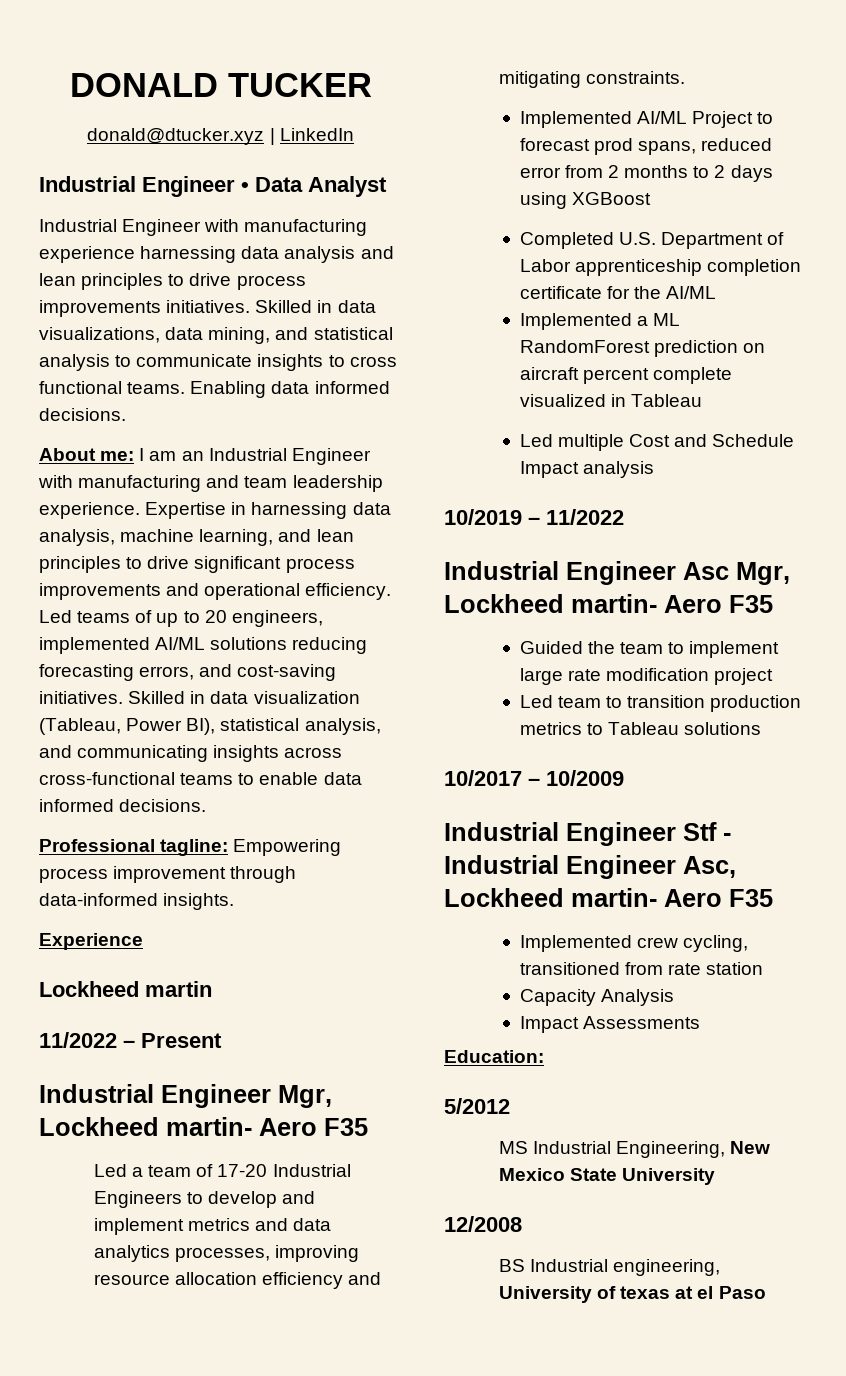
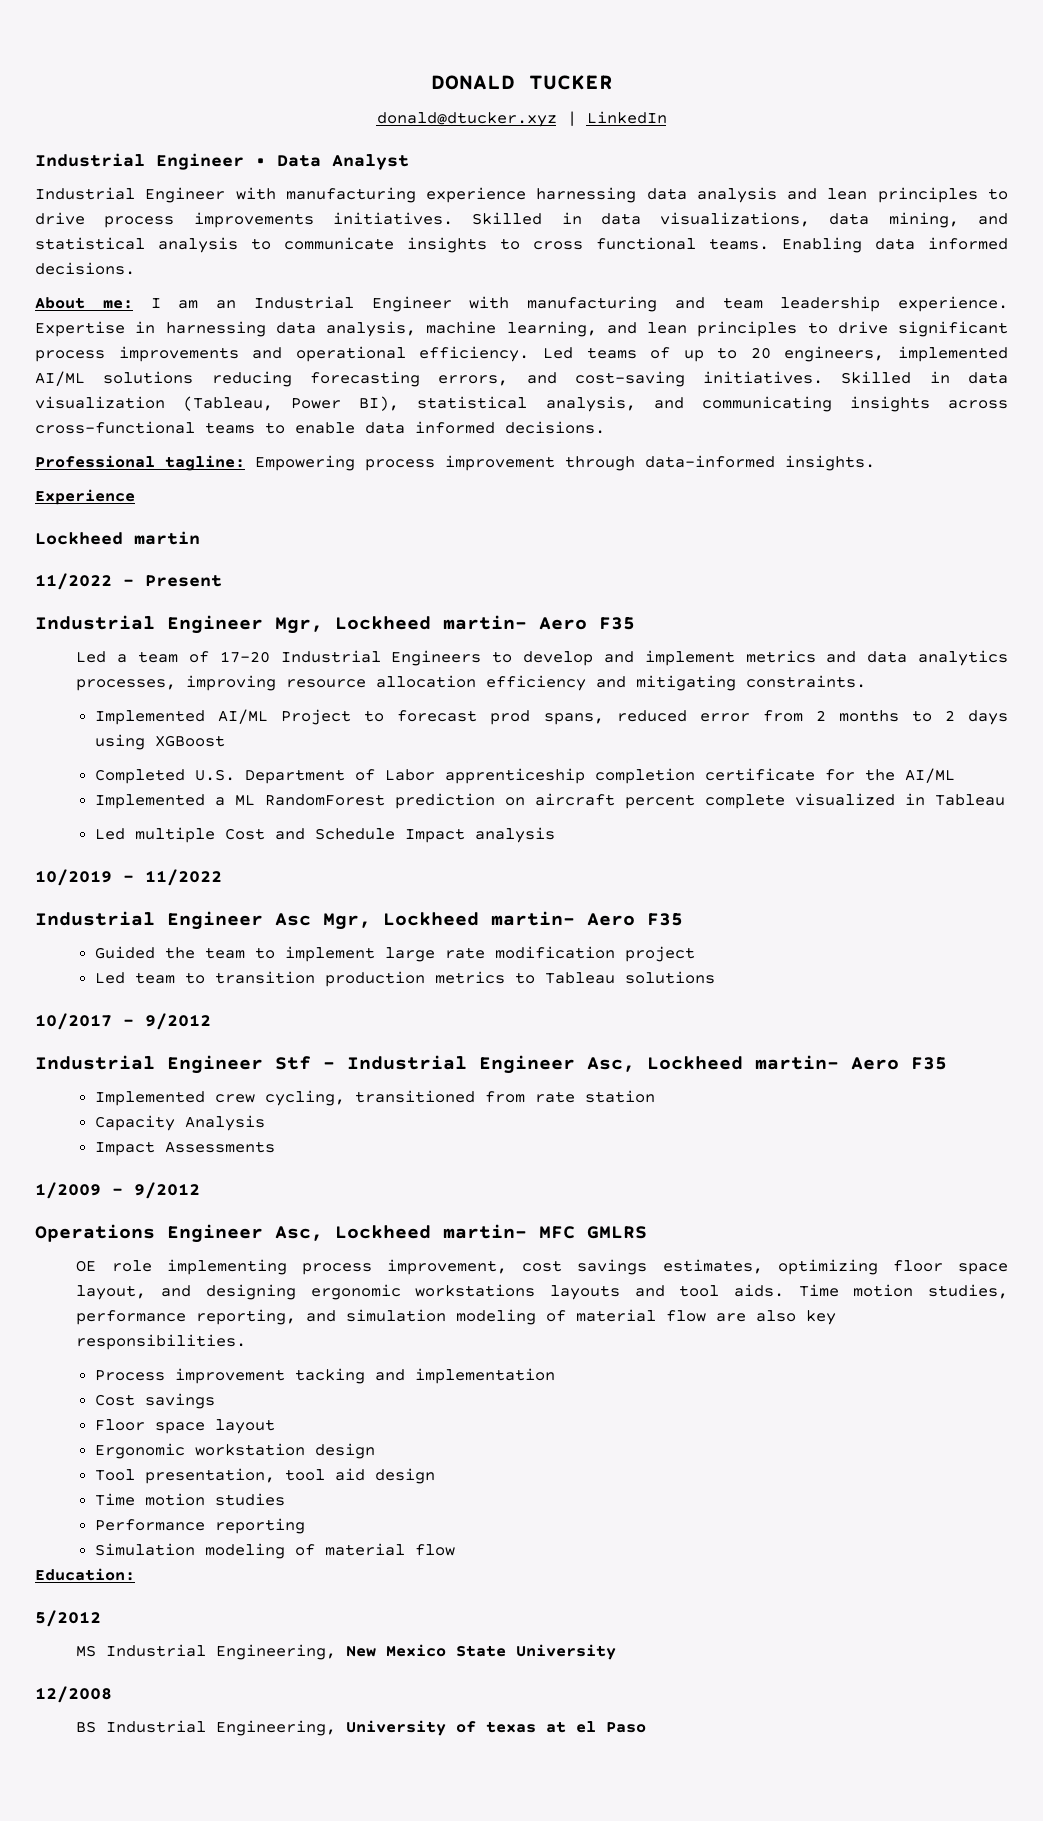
- 10/2017 – 10/2009
+ 10/2017 – 9/2012
+ 1/2009 – 9/2012
+ Operations Engineer Asc, Lockheed martin- MFC GMLRS
+ OE role implementing process improvement, cost savings estimates, optimizing floor space layout, and designing ergonomic workstations layouts and tool aids. Time motion studies, performance reporting, and simulation modeling of material flow are also key responsibilities.
+ Process improvement tacking and implementation
+ Cost savings
+ Floor space layout
+ Ergonomic workstation design
+ Tool presentation, tool aid design
+ Time motion studies
+ Performance reporting
+ Simulation modeling of material flow
- BS Industrial engineering, University of texas at el Paso
+ BS Industrial Engineering, University of texas at el Paso

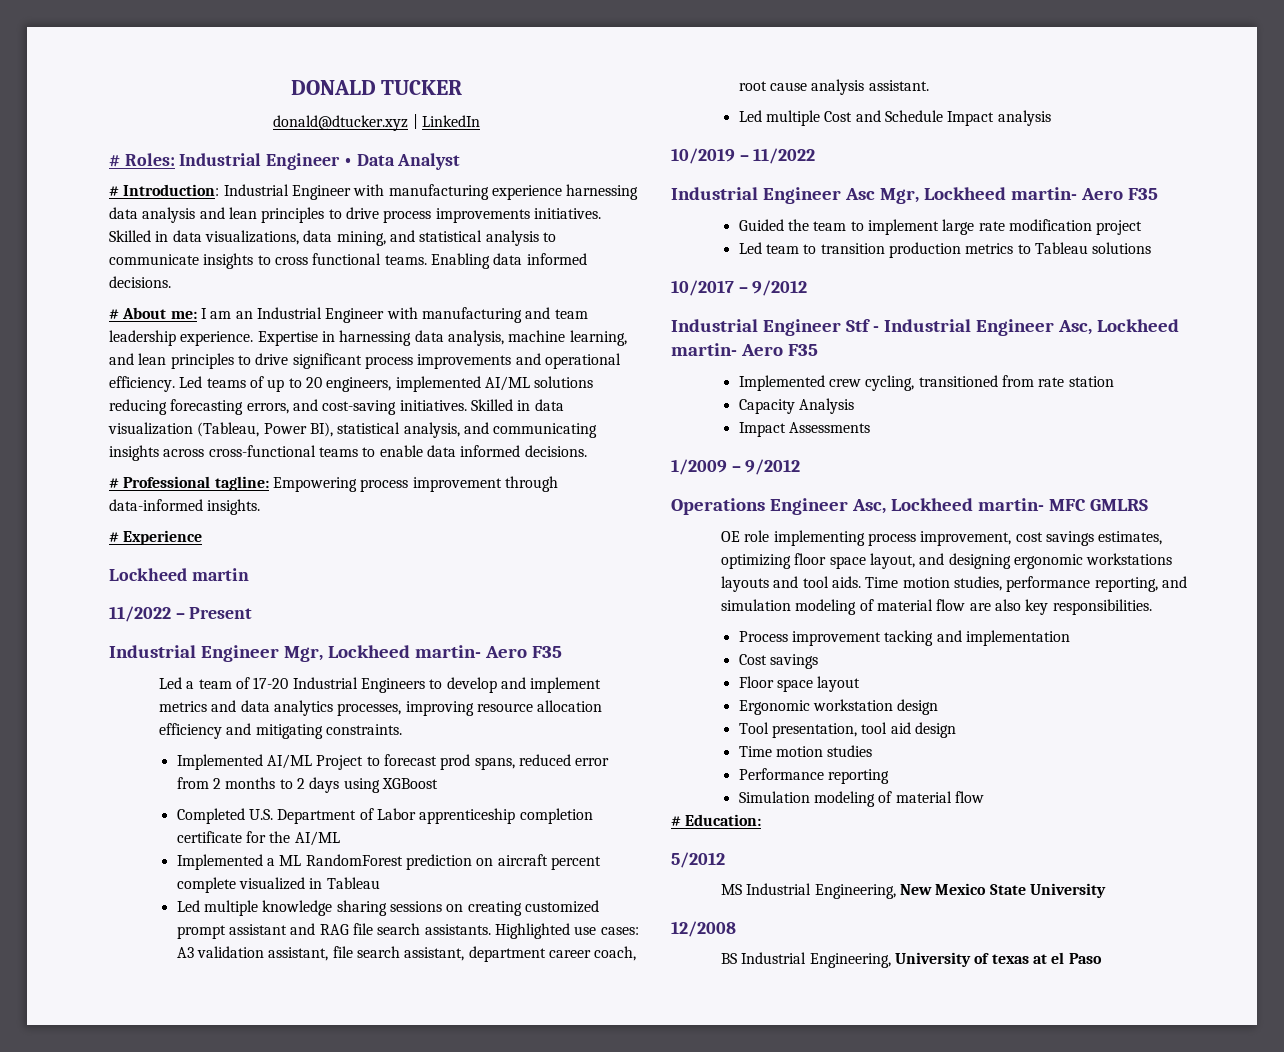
- Industrial Engineer • Data Analyst
+ # Roles: Industrial Engineer • Data Analyst
- Industrial Engineer with manufacturing experience harnessing data analysis and lean principles to drive process improvements initiatives.
+ # Introduction: Industrial Engineer with manufacturing experience harnessing data analysis and lean principles to drive process improvements initiatives.
- About me: I am an Industrial Engineer with manufacturing and team leadership experience.
+ # About me: I am an Industrial Engineer with manufacturing and team leadership experience.
- Professional tagline: Empowering process improvement through data-informed insights.
+ # Professional tagline: Empowering process improvement through data-informed insights.
- Experience
+ # Experience
+ Led multiple knowledge sharing sessions on creating customized prompt assistant and RAG file search assistants. Highlighted use cases: A3 validation assistant, file search assistant, department career coach, root cause analysis assistant.
- Education:
+ # Education:

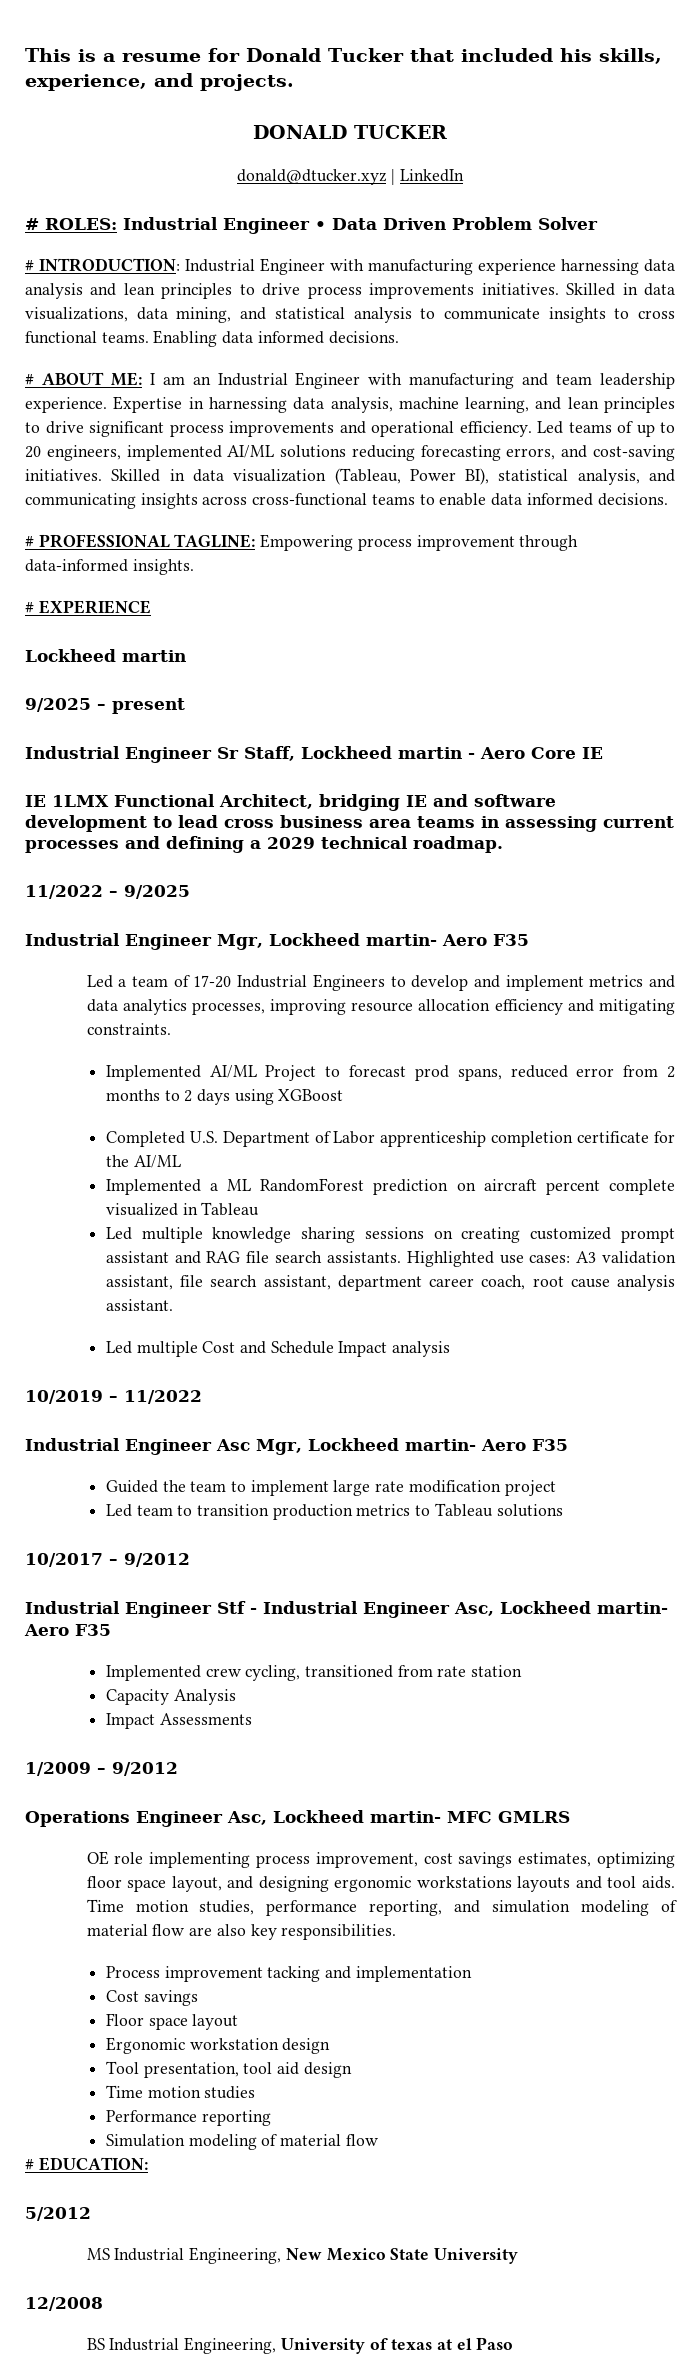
+ This is a resume for Donald Tucker that included his skills, experience, and projects.
- # Roles: Industrial Engineer • Data Analyst
- # Introduction: Industrial Engineer with manufacturing experience harnessing data analysis and lean principles to drive process improvements initiatives.
+ # ROLES: Industrial Engineer • Data Driven Problem Solver
+ # INTRODUCTION: Industrial Engineer with manufacturing experience harnessing data analysis and lean principles to drive process improvements initiatives.
- # About me: I am an Industrial Engineer with manufacturing and team leadership experience.
+ # ABOUT ME: I am an Industrial Engineer with manufacturing and team leadership experience.
- # Professional tagline: Empowering process improvement through data-informed insights.
+ # PROFESSIONAL TAGLINE: Empowering process improvement through data-informed insights.
- # Experience
+ # EXPERIENCE
  Lockheed martin
+ 9/2025 – present
+ Industrial Engineer Sr Staff, Lockheed martin - Aero Core IE
+ IE 1LMX Functional Architect, bridging IE and software development to lead cross business area teams in assessing current processes and defining a 2029 technical roadmap.
- 11/2022 – Present
+ 11/2022 – 9/2025
- # Education:
+ # EDUCATION:

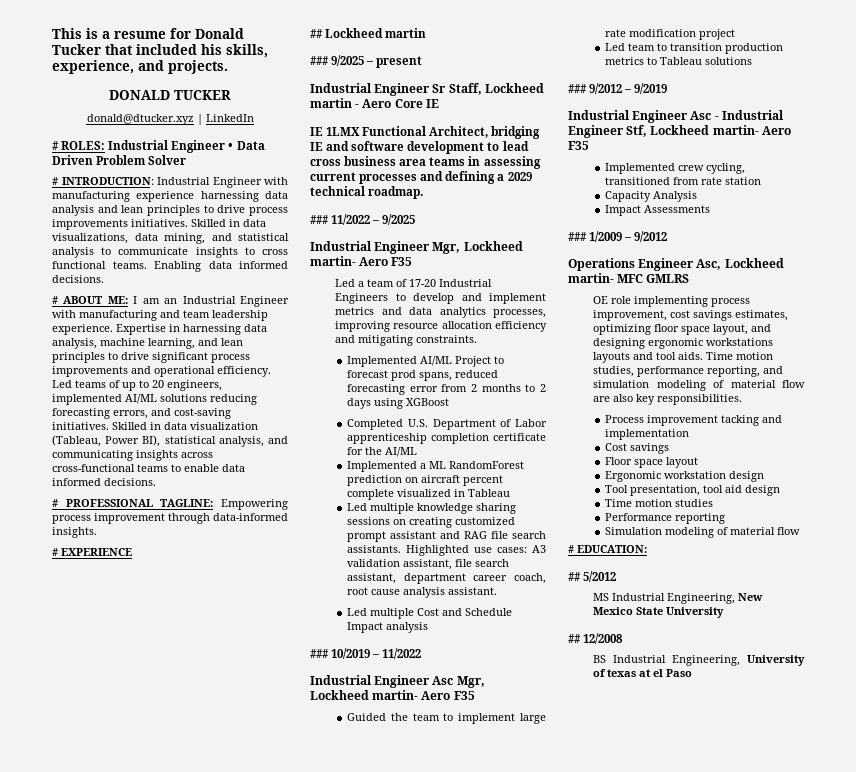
  # EXPERIENCE
- Lockheed martin
+ ## Lockheed martin
- 9/2025 – present
+ ### 9/2025 – present
- 11/2022 – 9/2025
+ ### 11/2022 – 9/2025
- Implemented AI/ML Project to forecast prod spans, reduced error from 2 months to 2 days using XGBoost
+ Implemented AI/ML Project to forecast prod spans, reduced forecasting error from 2 months to 2 days using XGBoost
- 10/2019 – 11/2022
+ ### 10/2019 – 11/2022
- 10/2017 – 9/2012
- Industrial Engineer Stf - Industrial Engineer Asc, Lockheed martin- Aero F35
+ ### 9/2012 – 9/2019
+ Industrial Engineer Asc - Industrial Engineer Stf, Lockheed martin- Aero F35
- 1/2009 – 9/2012
+ ### 1/2009 – 9/2012
- 5/2012
+ ## 5/2012
- 12/2008
+ ## 12/2008

